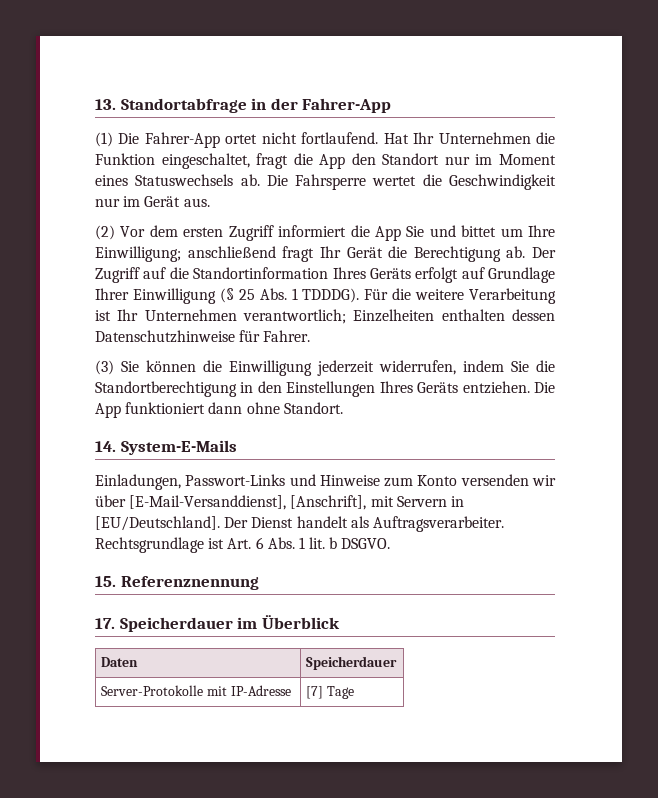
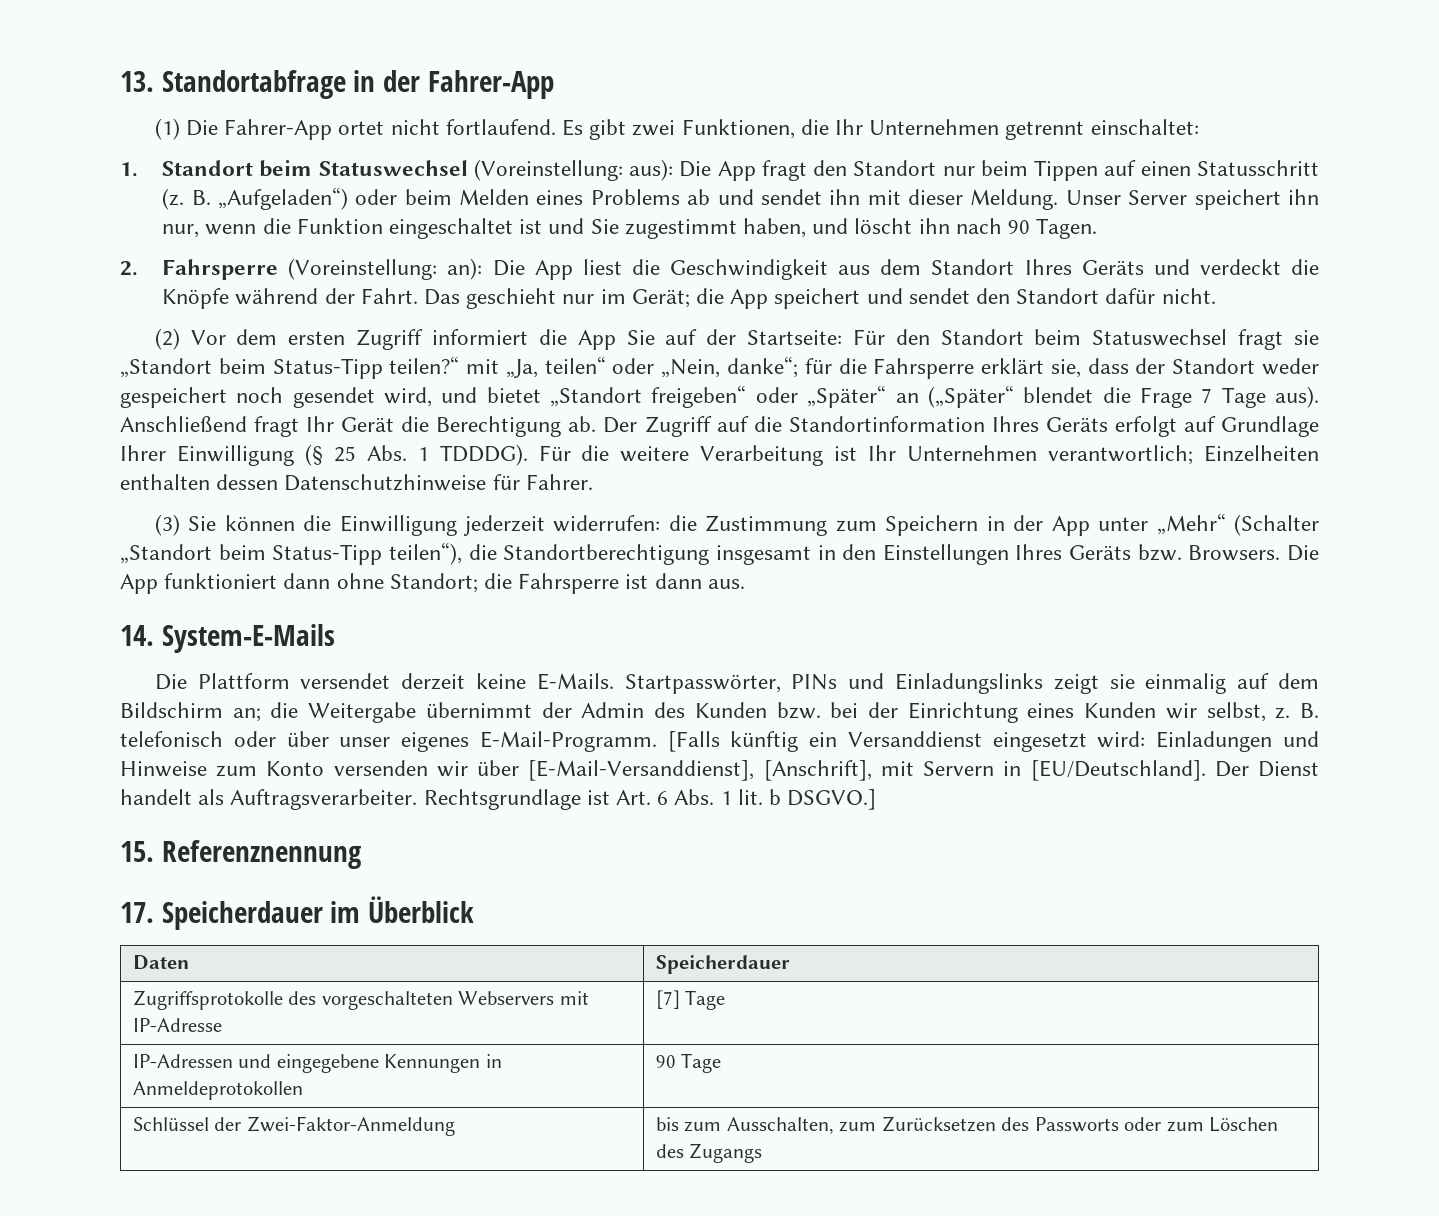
- Hat Ihr Unternehmen die Funktion eingeschaltet, fragt die App den Standort nur im Moment eines Statuswechsels ab. Die Fahrsperre wertet die Geschwindigkeit nur im Gerät aus.
+ Es gibt zwei Funktionen, die Ihr Unternehmen getrennt einschaltet:
+ 1. Standort beim Statuswechsel (Voreinstellung: aus): Die App fragt den Standort nur beim Tippen auf einen Statusschritt (z. B. „Aufgeladen“) oder beim Melden eines Problems ab und sendet ihn mit dieser Meldung. Unser Server speichert ihn nur, wenn die Funktion eingeschaltet ist und Sie zugestimmt haben, und löscht ihn nach 90 Tagen.
+ 2. Fahrsperre (Voreinstellung: an): Die App liest die Geschwindigkeit aus dem Standort Ihres Geräts und verdeckt die Knöpfe während der Fahrt. Das geschieht nur im Gerät; die App speichert und sendet den Standort dafür nicht.
- (2) Vor dem ersten Zugriff informiert die App Sie und bittet um Ihre Einwilligung; anschließend fragt Ihr Gerät die Berechtigung ab.
+ (2) Vor dem ersten Zugriff informiert die App Sie auf der Startseite: Für den Standort beim Statuswechsel fragt sie „Standort beim Status-Tipp teilen?“ mit „Ja, teilen“ oder „Nein, danke“; für die Fahrsperre erklärt sie, dass der Standort weder gespeichert noch gesendet wird, und bietet „Standort freigeben“ oder „Später“ an („Später“ blendet die Frage 7 Tage aus). Anschließend fragt Ihr Gerät die Berechtigung ab.
- (3) Sie können die Einwilligung jederzeit widerrufen, indem Sie die Standortberechtigung in den Einstellungen Ihres Geräts entziehen.
+ (3) Sie können die Einwilligung jederzeit widerrufen: die Zustimmung zum Speichern in der App unter „Mehr“ (Schalter „Standort beim Status-Tipp teilen“), die Standortberechtigung insgesamt in den Einstellungen Ihres Geräts bzw. Browsers.
- Die App funktioniert dann ohne Standort.
+ Die App funktioniert dann ohne Standort; die Fahrsperre ist dann aus.
  14. System-E-Mails
- Einladungen, Passwort-Links und Hinweise zum Konto versenden wir über [E-Mail-Versanddienst], [Anschrift], mit Servern in [EU/Deutschland].
+ Die Plattform versendet derzeit keine E-Mails. Startpasswörter, PINs und Einladungslinks zeigt sie einmalig auf dem Bildschirm an; die Weitergabe übernimmt der Admin des Kunden bzw. bei der Einrichtung eines Kunden wir selbst, z. B. telefonisch oder über unser eigenes E-Mail-Programm. [Falls künftig ein Versanddienst eingesetzt wird: Einladungen und Hinweise zum Konto versenden wir über [E-Mail-Versanddienst], [Anschrift], mit Servern in [EU/Deutschland].
- Rechtsgrundlage ist Art. 6 Abs. 1 lit. b DSGVO.
+ Rechtsgrundlage ist Art. 6 Abs. 1 lit. b DSGVO.]
- Server-Protokolle mit IP-Adresse | [7] Tage
+ Zugriffsprotokolle des vorgeschalteten Webservers mit IP-Adresse | [7] Tage
+ IP-Adressen und eingegebene Kennungen in Anmeldeprotokollen | 90 Tage
+ Schlüssel der Zwei-Faktor-Anmeldung | bis zum Ausschalten, zum Zurücksetzen des Passworts oder zum Löschen des Zugangs

